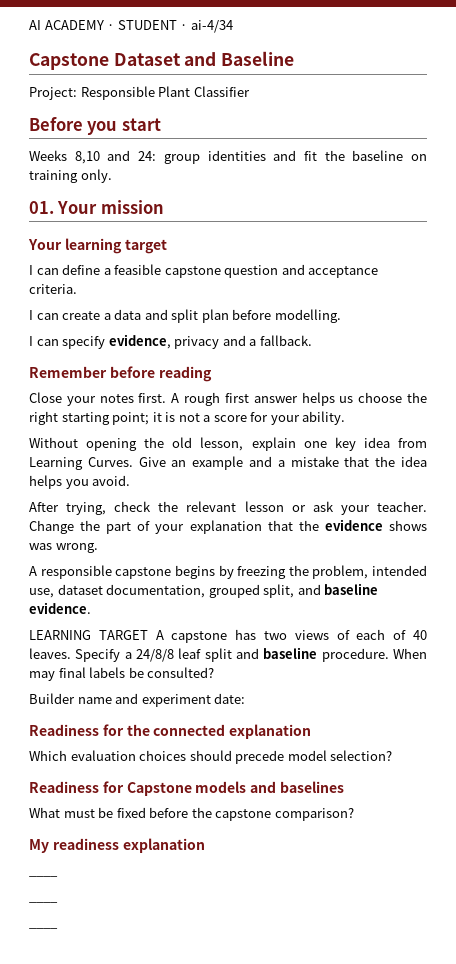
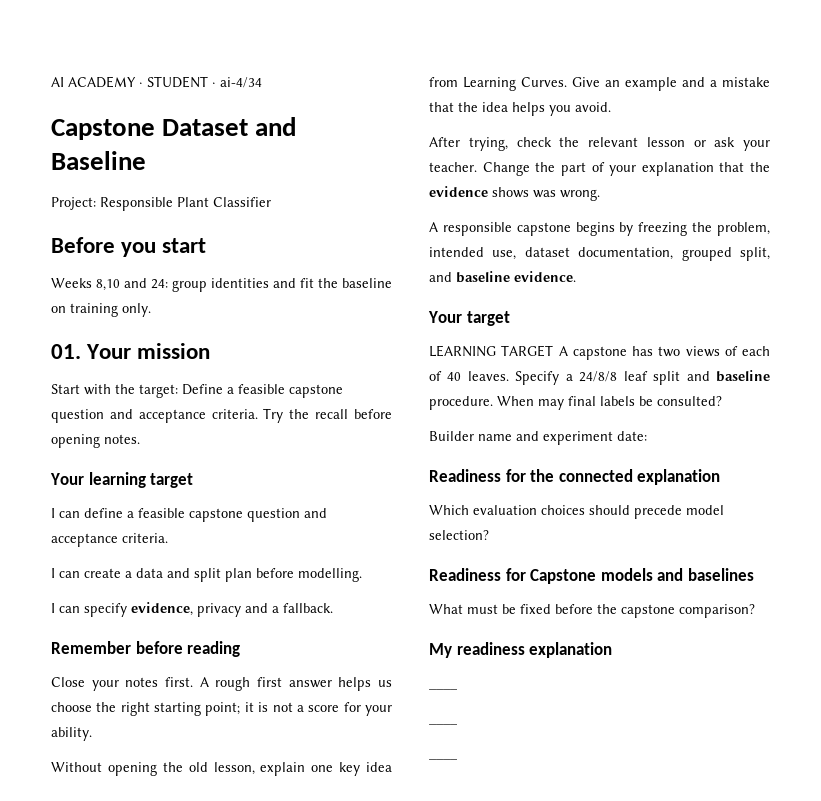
+ Start with the target: Define a feasible capstone question and acceptance criteria. Try the recall before opening notes.
+ Your target

